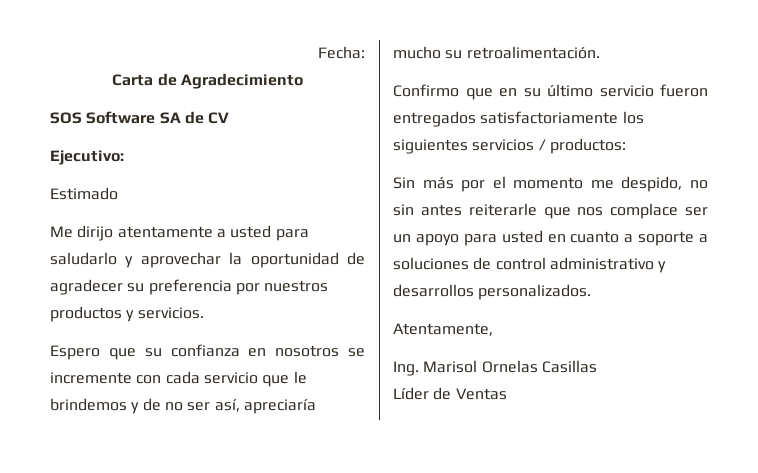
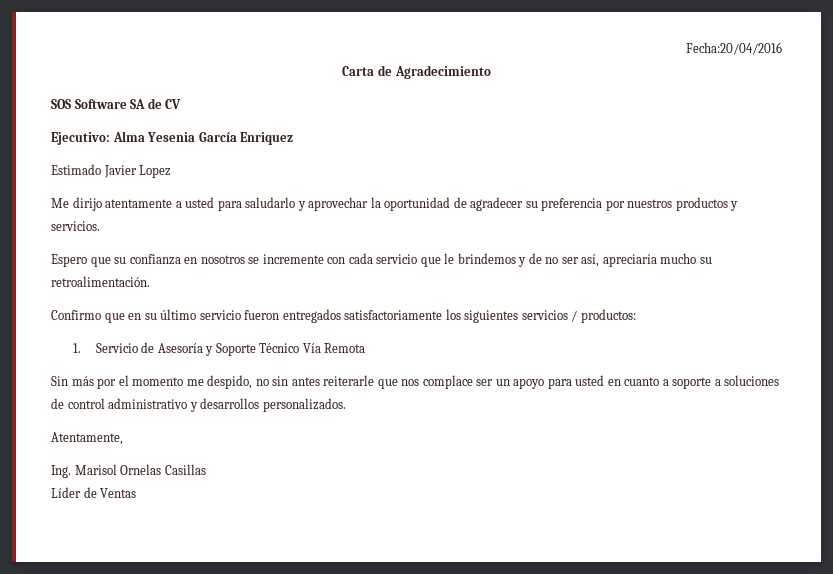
- Fecha:
+ Fecha:20/04/2016
- Ejecutivo:
+ Ejecutivo: Alma Yesenia García Enriquez
- Estimado
+ Estimado Javier Lopez
+ 1. Servicio de Asesoría y Soporte Técnico Vía Remota

